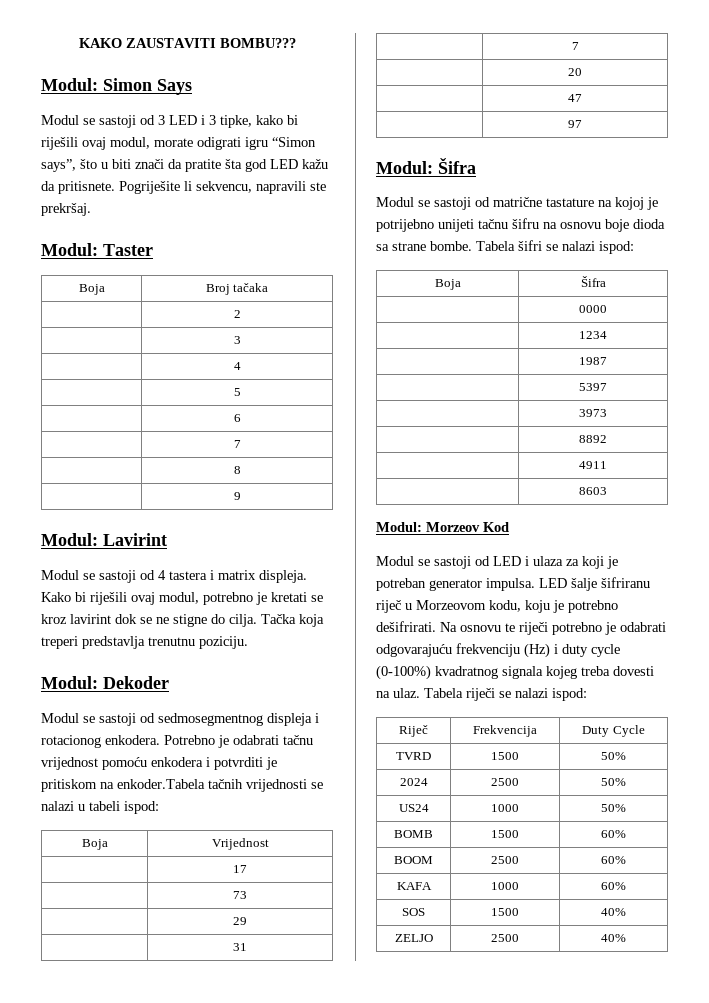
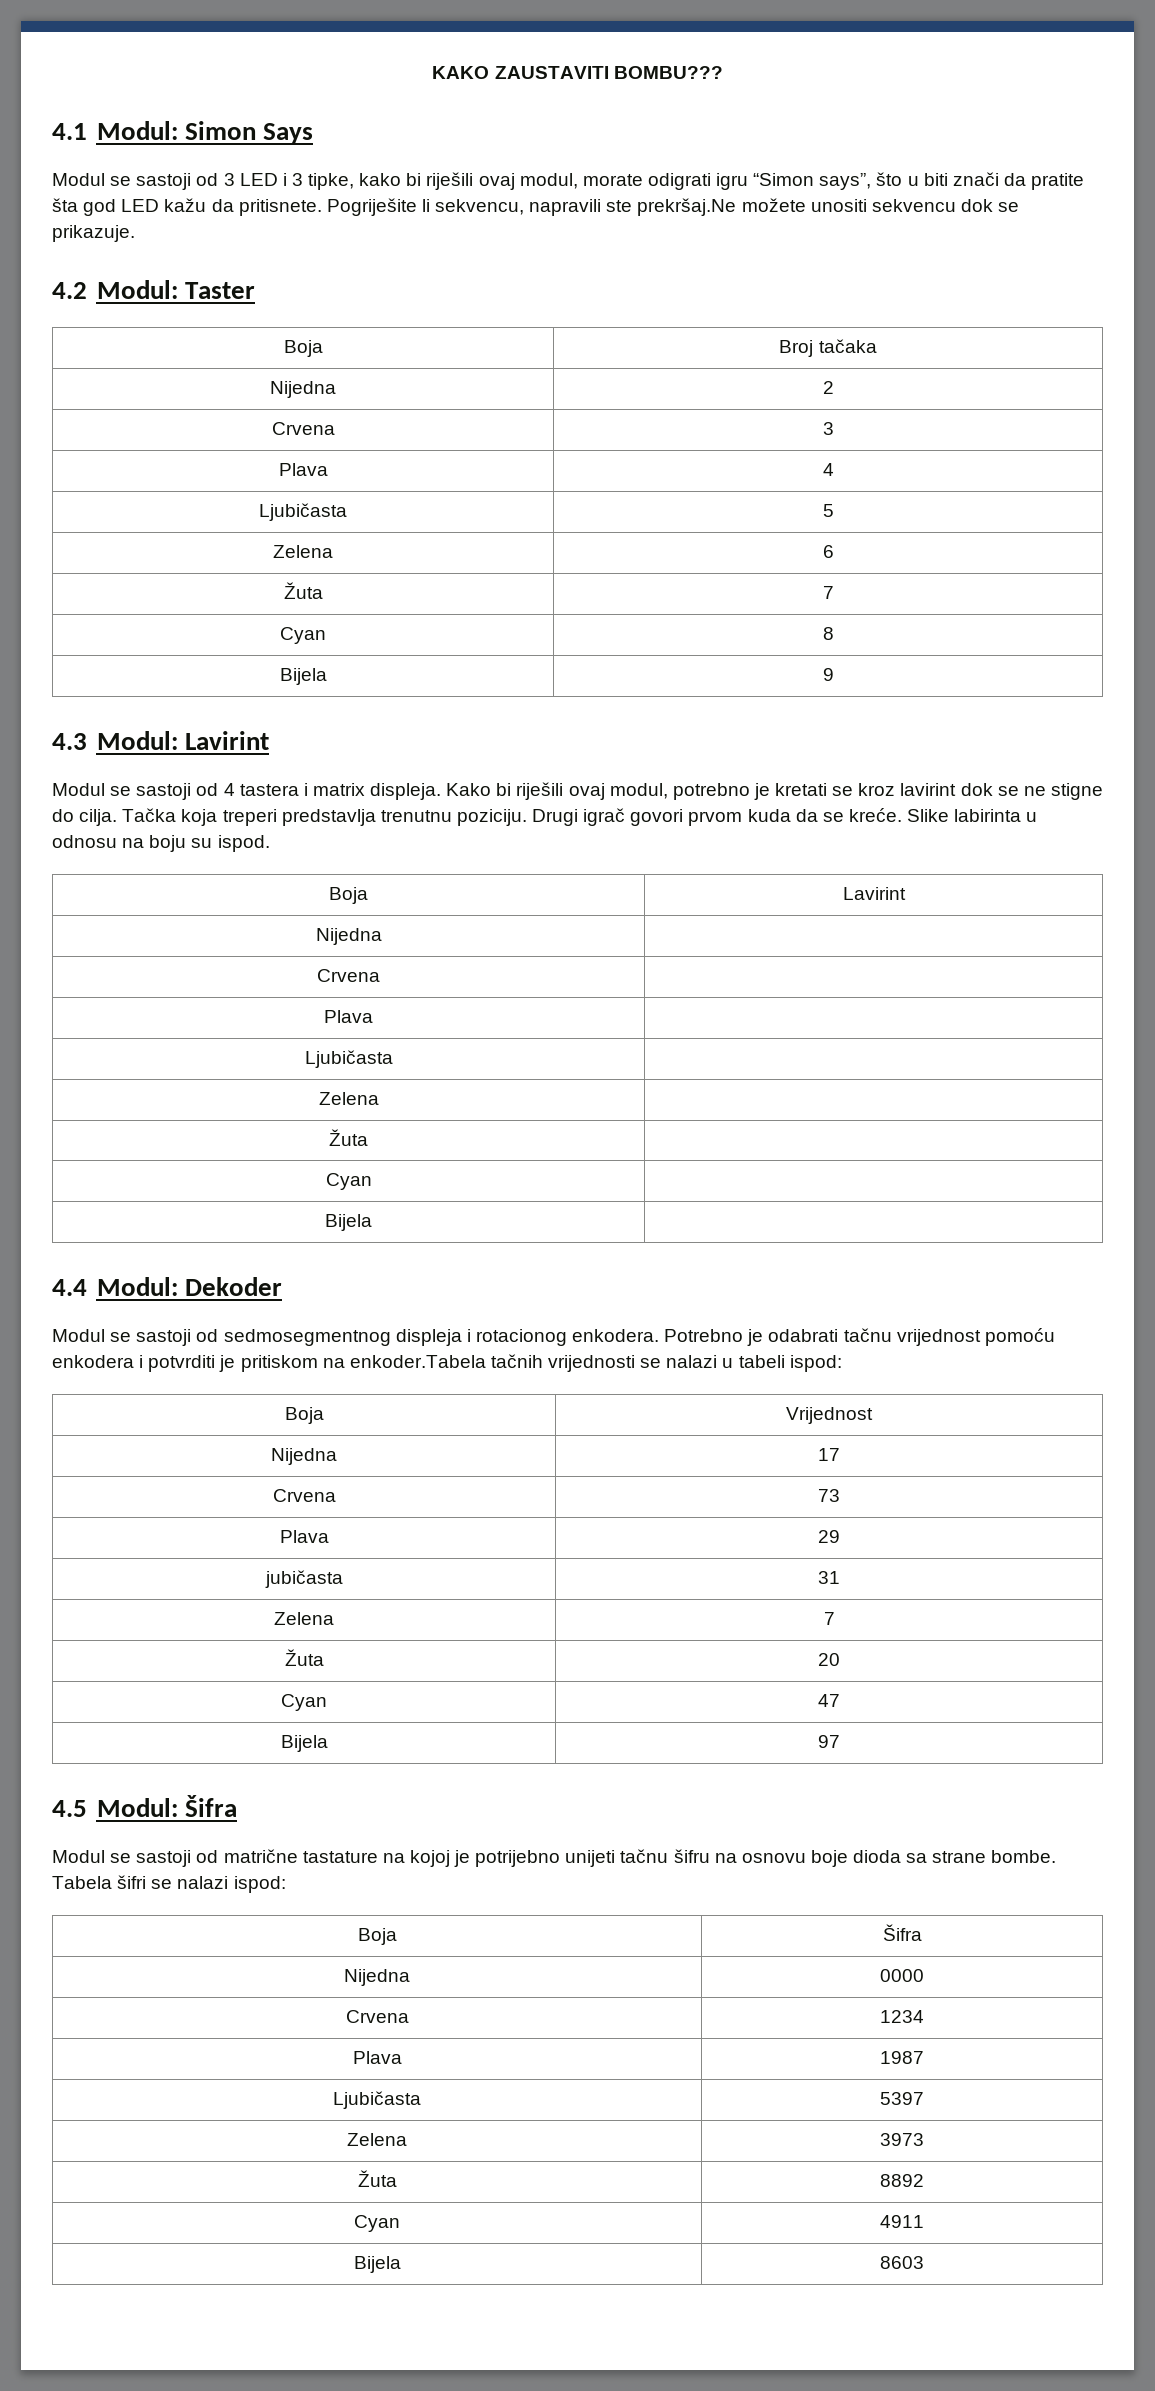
- Modul: Simon Says
+ 4.1 Modul: Simon Says
- Pogriješite li sekvencu, napravili ste prekršaj.
- Modul: Taster
+ Pogriješite li sekvencu, napravili ste prekršaj.Ne možete unositi sekvencu dok se prikazuje.
+ 4.2 Modul: Taster
- | 2
+ Nijedna | 2
- | 3
+ Crvena | 3
- | 4
+ Plava | 4
- | 5
+ Ljubičasta | 5
- | 6
- | 7
- | 8
+ Zelena | 6
+ Žuta | 7
+ Cyan | 8
- | 9
+ Bijela | 9
- Modul: Lavirint
+ 4.3 Modul: Lavirint
- Tačka koja treperi predstavlja trenutnu poziciju.
- Modul: Dekoder
+ Tačka koja treperi predstavlja trenutnu poziciju. Drugi igrač govori prvom kuda da se kreće. Slike labirinta u odnosu na boju su ispod.
+ Boja | Lavirint
+ Nijedna |
+ Crvena |
+ Plava |
+ Ljubičasta |
+ Zelena |
+ Žuta |
+ Cyan |
+ Bijela |
+ 4.4 Modul: Dekoder
- | 17
+ Nijedna | 17
- | 73
+ Crvena | 73
- | 29
+ Plava | 29
- | 31
- | 7
- | 20
+ jubičasta | 31
+ Zelena | 7
+ Žuta | 20
- | 47
+ Cyan | 47
- | 97
+ Bijela | 97
- Modul: Šifra
+ 4.5 Modul: Šifra
- | 0000
+ Nijedna | 0000
- | 1234
+ Crvena | 1234
- | 1987
+ Plava | 1987
- | 5397
+ Ljubičasta | 5397
- | 3973
+ Zelena | 3973
- | 8892
+ Žuta | 8892
- | 4911
+ Cyan | 4911
- | 8603
+ Bijela | 8603
- Modul: Morzeov Kod
- Modul se sastoji od LED i ulaza za koji je potreban generator impulsa. LED šalje šifriranu riječ u Morzeovom kodu, koju je potrebno dešifrirati. Na osnovu te riječi potrebno je odabrati odgovarajuću frekvenciju (Hz) i duty cycle (0-100%) kvadratnog signala kojeg treba dovesti na ulaz. Tabela riječi se nalazi ispod:
- Riječ | Frekvencija | Duty Cycle
- TVRD | 1500 | 50%
- 2024 | 2500 | 50%
- US24 | 1000 | 50%
- BOMB | 1500 | 60%
- BOOM | 2500 | 60%
- KAFA | 1000 | 60%
- SOS | 1500 | 40%
- ZELJO | 2500 | 40%

